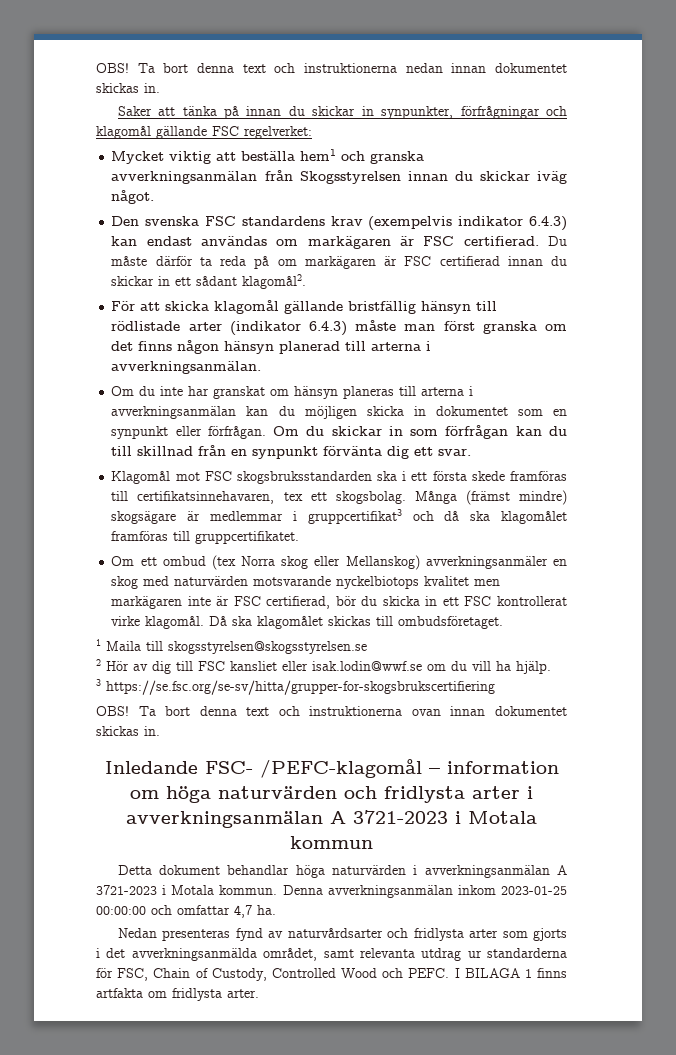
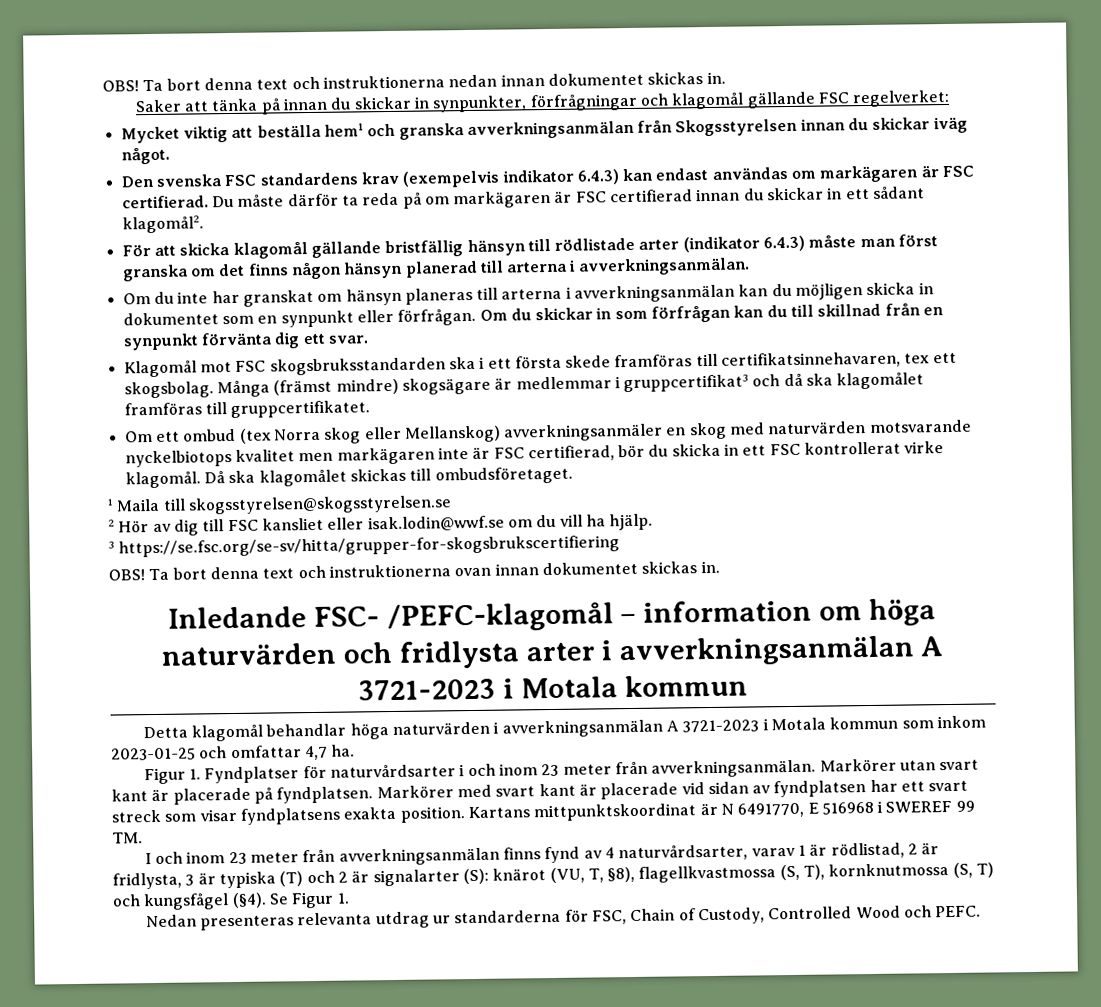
- Detta dokument behandlar höga naturvärden i avverkningsanmälan A 3721-2023 i Motala kommun. Denna avverkningsanmälan inkom 2023-01-25 00:00:00 och omfattar 4,7 ha.
+ Detta klagomål behandlar höga naturvärden i avverkningsanmälan A 3721-2023 i Motala kommun som inkom 2023-01-25 och omfattar 4,7 ha.
- Nedan presenteras fynd av naturvårdsarter och fridlysta arter som gjorts i det avverkningsanmälda området, samt relevanta utdrag ur standarderna för FSC, Chain of Custody, Controlled Wood och PEFC. I BILAGA 1 finns artfakta om fridlysta arter.
+ Figur 1. Fyndplatser för naturvårdsarter i och inom 23 meter från avverkningsanmälan. Markörer utan svart kant är placerade på fyndplatsen. Markörer med svart kant är placerade vid sidan av fyndplatsen har ett svart streck som visar fyndplatsens exakta position. Kartans mittpunktskoordinat är N 6491770, E 516968 i SWEREF 99 TM.
+ I och inom 23 meter från avverkningsanmälan finns fynd av 4 naturvårdsarter, varav 1 är rödlistad, 2 är fridlysta, 3 är typiska (T) och 2 är signalarter (S): knärot (VU, T, §8), flagellkvastmossa (S, T), kornknutmossa (S, T) och kungsfågel (§4). Se Figur 1.
+ Nedan presenteras relevanta utdrag ur standarderna för FSC, Chain of Custody, Controlled Wood och PEFC.

